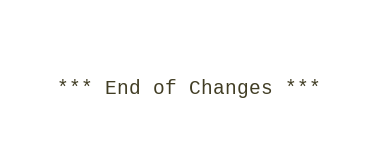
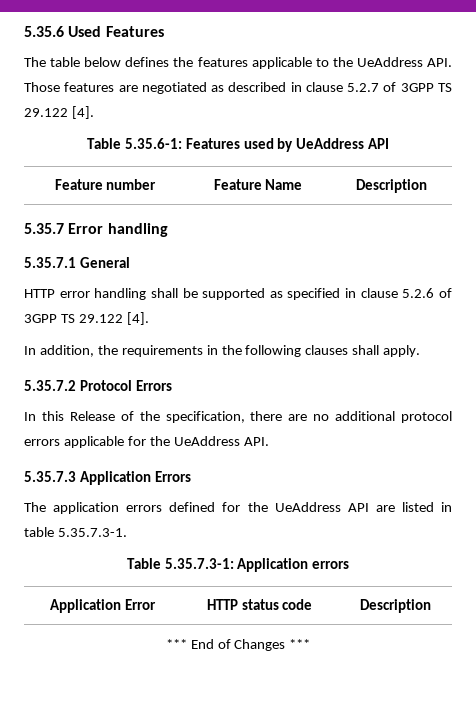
+ 5.35.6 Used Features
+ The table below defines the features applicable to the UeAddress API. Those features are negotiated as described in clause 5.2.7 of 3GPP TS 29.122 [4].
+ Table 5.35.6-1: Features used by UeAddress API
+ Feature number | Feature Name | Description
+ 5.35.7 Error handling
+ 5.35.7.1 General
+ HTTP error handling shall be supported as specified in clause 5.2.6 of 3GPP TS 29.122 [4].
+ In addition, the requirements in the following clauses shall apply.
+ 5.35.7.2 Protocol Errors
+ In this Release of the specification, there are no additional protocol errors applicable for the UeAddress API.
+ 5.35.7.3 Application Errors
+ The application errors defined for the UeAddress API are listed in table 5.35.7.3-1.
+ Table 5.35.7.3-1: Application errors
+ Application Error | HTTP status code | Description

